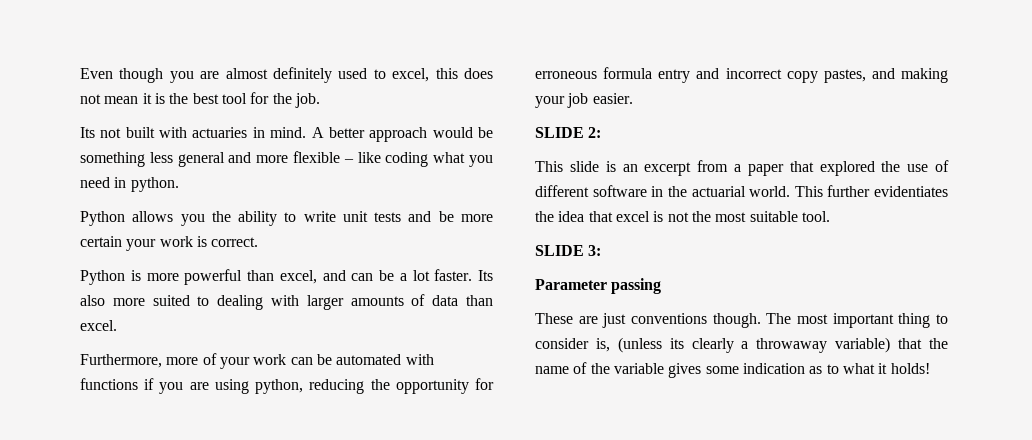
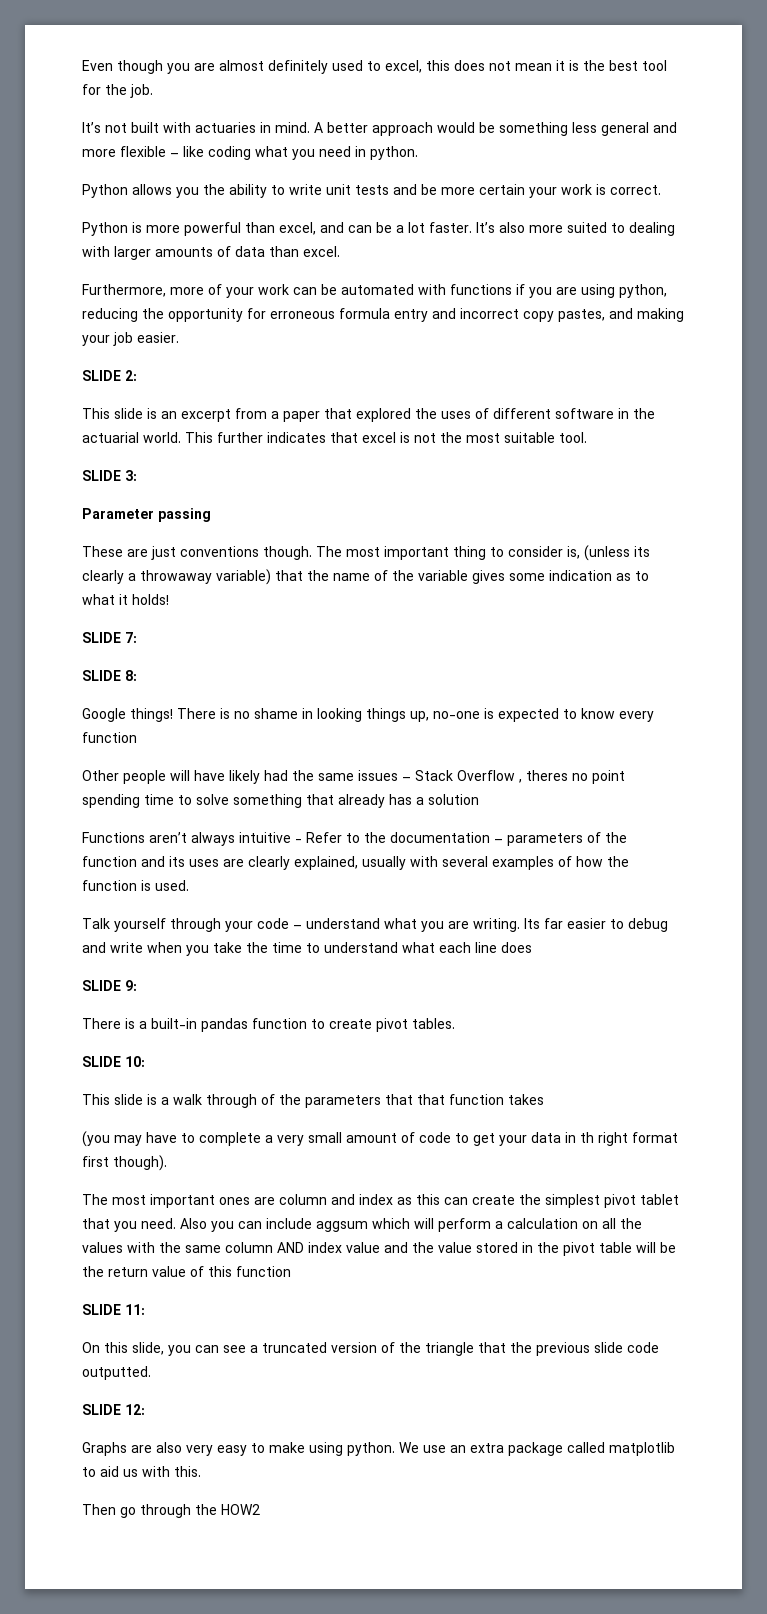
- Its not built with actuaries in mind.
+ It’s not built with actuaries in mind.
- Its also more suited to dealing with larger amounts of data than excel.
+ It’s also more suited to dealing with larger amounts of data than excel.
- This slide is an excerpt from a paper that explored the use of different software in the actuarial world.
+ This slide is an excerpt from a paper that explored the uses of different software in the actuarial world.
- This further evidentiates the idea that excel is not the most suitable tool.
+ This further indicates that excel is not the most suitable tool.
+ SLIDE 7:
+ SLIDE 8:
+ Google things! There is no shame in looking things up, no-one is expected to know every function
+ Other people will have likely had the same issues – Stack Overflow , theres no point spending time to solve something that already has a solution
+ Functions aren’t always intuitive - Refer to the documentation – parameters of the function and its uses are clearly explained, usually with several examples of how the function is used.
+ Talk yourself through your code – understand what you are writing. Its far easier to debug and write when you take the time to understand what each line does
+ SLIDE 9:
+ There is a built-in pandas function to create pivot tables.
+ SLIDE 10:
+ This slide is a walk through of the parameters that that function takes
+ (you may have to complete a very small amount of code to get your data in th right format first though).
+ The most important ones are column and index as this can create the simplest pivot tablet that you need. Also you can include aggsum which will perform a calculation on all the values with the same column AND index value and the value stored in the pivot table will be the return value of this function
+ SLIDE 11:
+ On this slide, you can see a truncated version of the triangle that the previous slide code outputted.
+ SLIDE 12:
+ Graphs are also very easy to make using python. We use an extra package called matplotlib to aid us with this.
+ Then go through the HOW2

